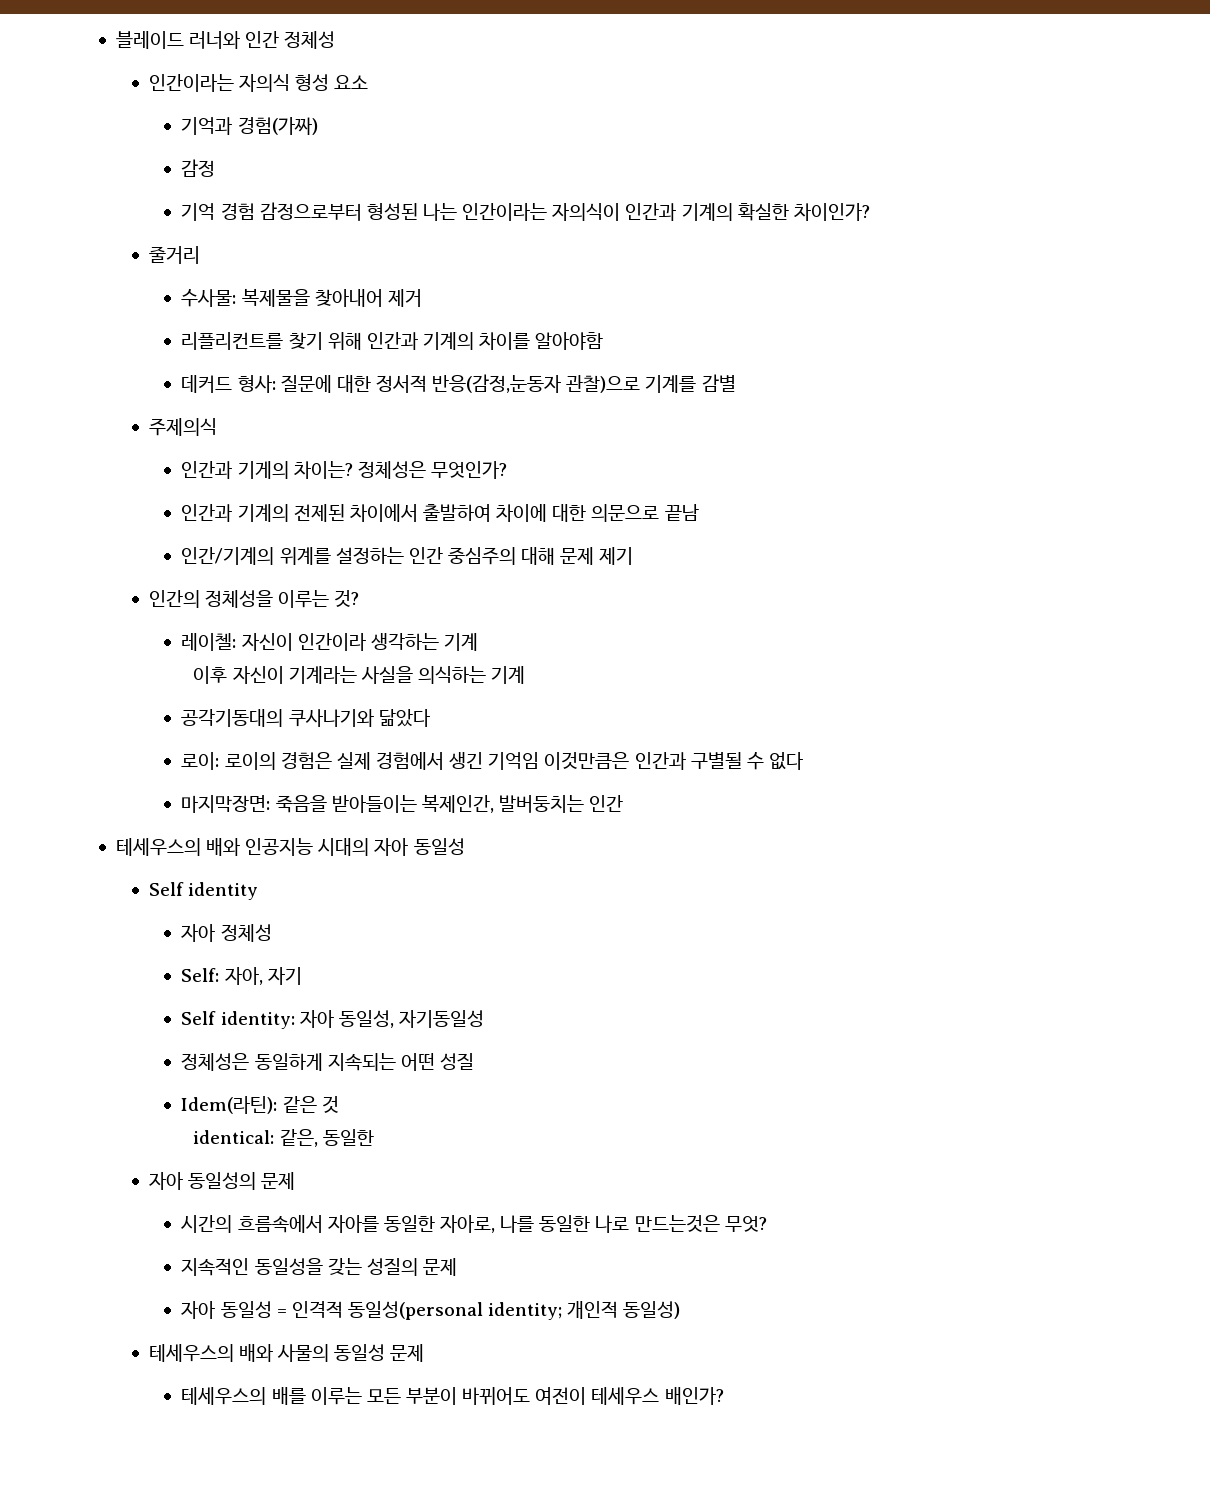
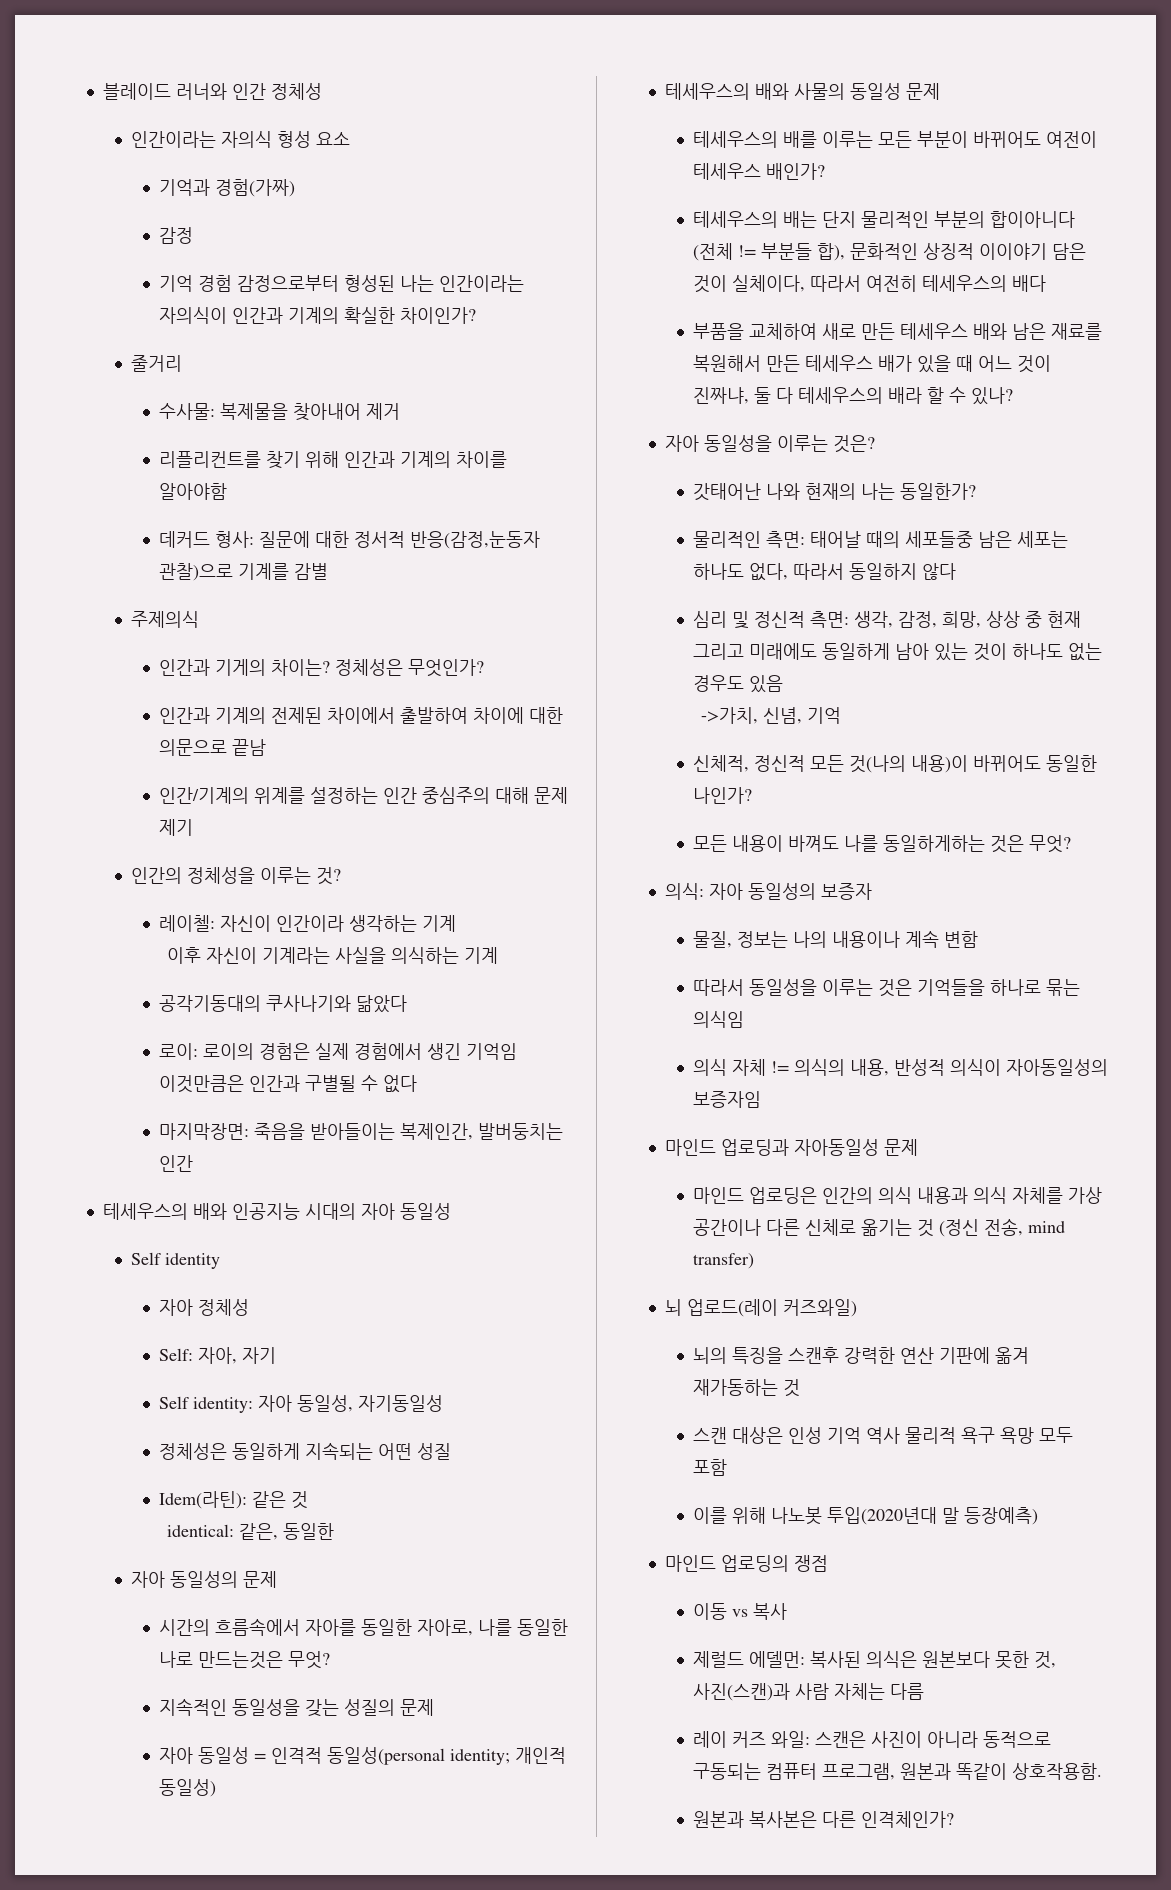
+ 테세우스의 배는 단지 물리적인 부분의 합이아니다 (전체 != 부분들 합), 문화적인 상징적 이이야기 담은 것이 실체이다, 따라서 여전히 테세우스의 배다
+ 부품을 교체하여 새로 만든 테세우스 배와 남은 재료를 복원해서 만든 테세우스 배가 있을 때 어느 것이 진짜냐, 둘 다 테세우스의 배라 할 수 있나?
+ 자아 동일성을 이루는 것은?
+ 갓태어난 나와 현재의 나는 동일한가?
+ 물리적인 측면: 태어날 때의 세포들중 남은 세포는 하나도 없다, 따라서 동일하지 않다
+ 심리 및 정신적 측면: 생각, 감정, 희망, 상상 중 현재 그리고 미래에도 동일하게 남아 있는 것이 하나도 없는 경우도 있음
+ ->가치, 신념, 기억
+ 신체적, 정신적 모든 것(나의 내용)이 바뀌어도 동일한 나인가?
+ 모든 내용이 바껴도 나를 동일하게하는 것은 무엇?
+ 의식: 자아 동일성의 보증자
+ 물질, 정보는 나의 내용이나 계속 변함
+ 따라서 동일성을 이루는 것은 기억들을 하나로 묶는 의식임
+ 의식 자체 != 의식의 내용, 반성적 의식이 자아동일성의 보증자임
+ 마인드 업로딩과 자아동일성 문제
+ 마인드 업로딩은 인간의 의식 내용과 의식 자체를 가상 공간이나 다른 신체로 옮기는 것 (정신 전송, mind transfer)
+ 뇌 업로드(레이 커즈와일)
+ 뇌의 특징을 스캔후 강력한 연산 기판에 옮겨 재가동하는 것
+ 스캔 대상은 인성 기억 역사 물리적 욕구 욕망 모두 포함
+ 이를 위해 나노봇 투입(2020년대 말 등장예측)
+ 마인드 업로딩의 쟁점
+ 이동 vs 복사
+ 제럴드 에델먼: 복사된 의식은 원본보다 못한 것, 사진(스캔)과 사람 자체는 다름
+ 레이 커즈 와일: 스캔은 사진이 아니라 동적으로 구동되는 컴퓨터 프로그램, 원본과 똑같이 상호작용함.
+ 원본과 복사본은 다른 인격체인가?

